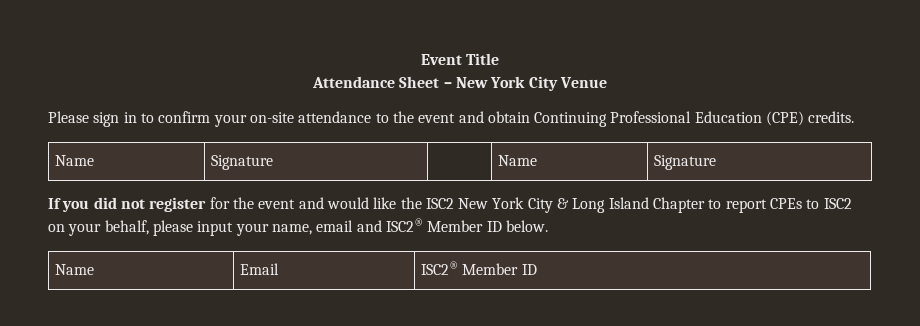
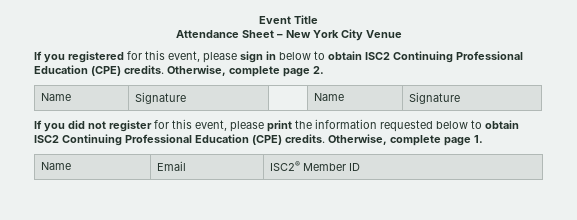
- Please sign in to confirm your on-site attendance to the event and obtain Continuing Professional Education (CPE) credits.
+ If you registered for this event, please sign in below to obtain ISC2 Continuing Professional Education (CPE) credits. Otherwise, complete page 2.
- If you did not register for the event and would like the ISC2 New York City & Long Island Chapter to report CPEs to ISC2 on your behalf, please input your name, email and ISC2® Member ID below.
+ If you did not register for this event, please print the information requested below to obtain ISC2 Continuing Professional Education (CPE) credits. Otherwise, complete page 1.

